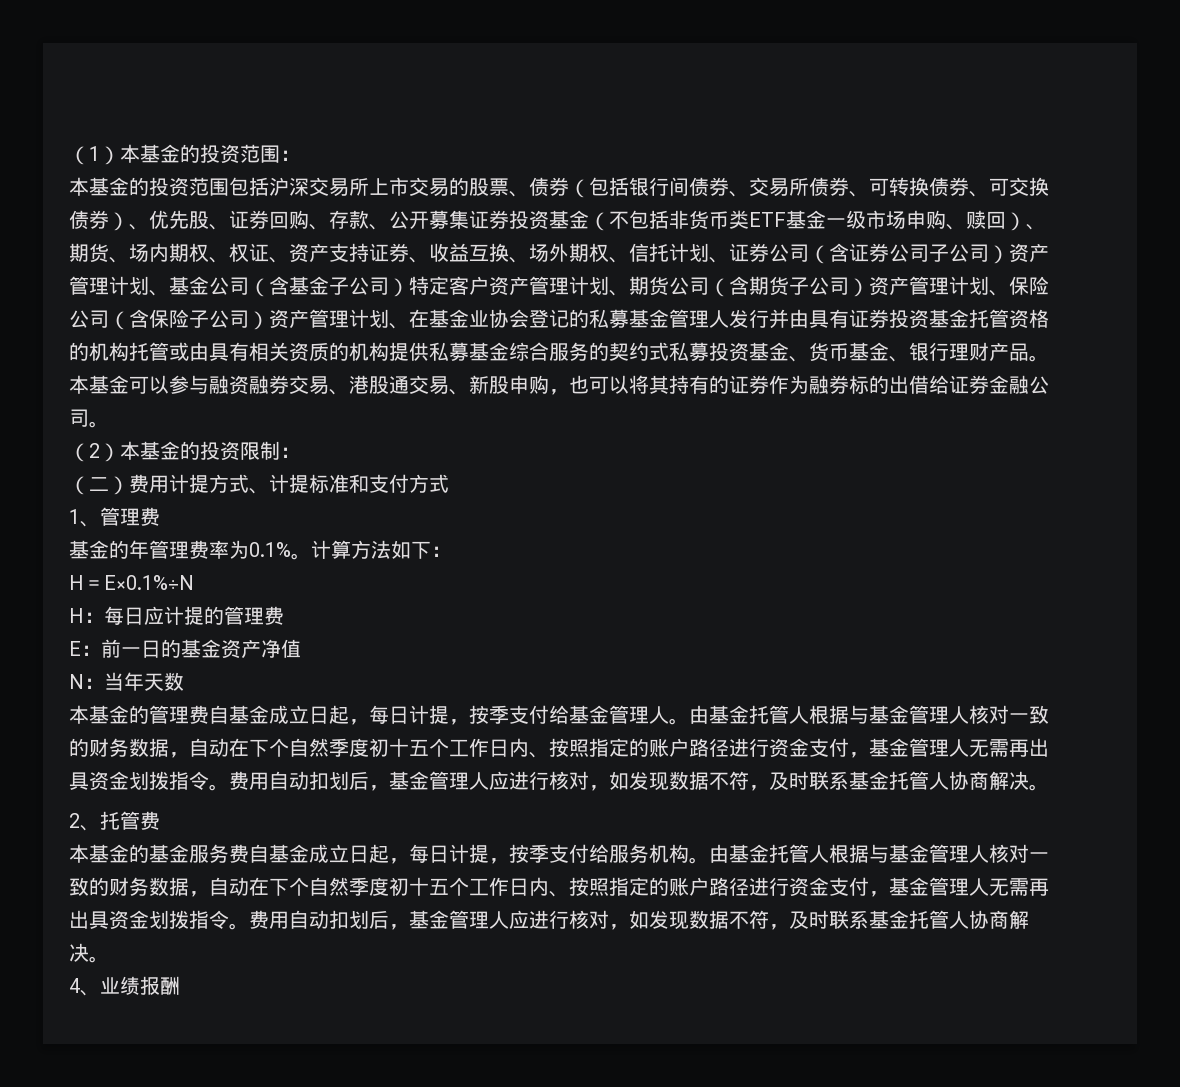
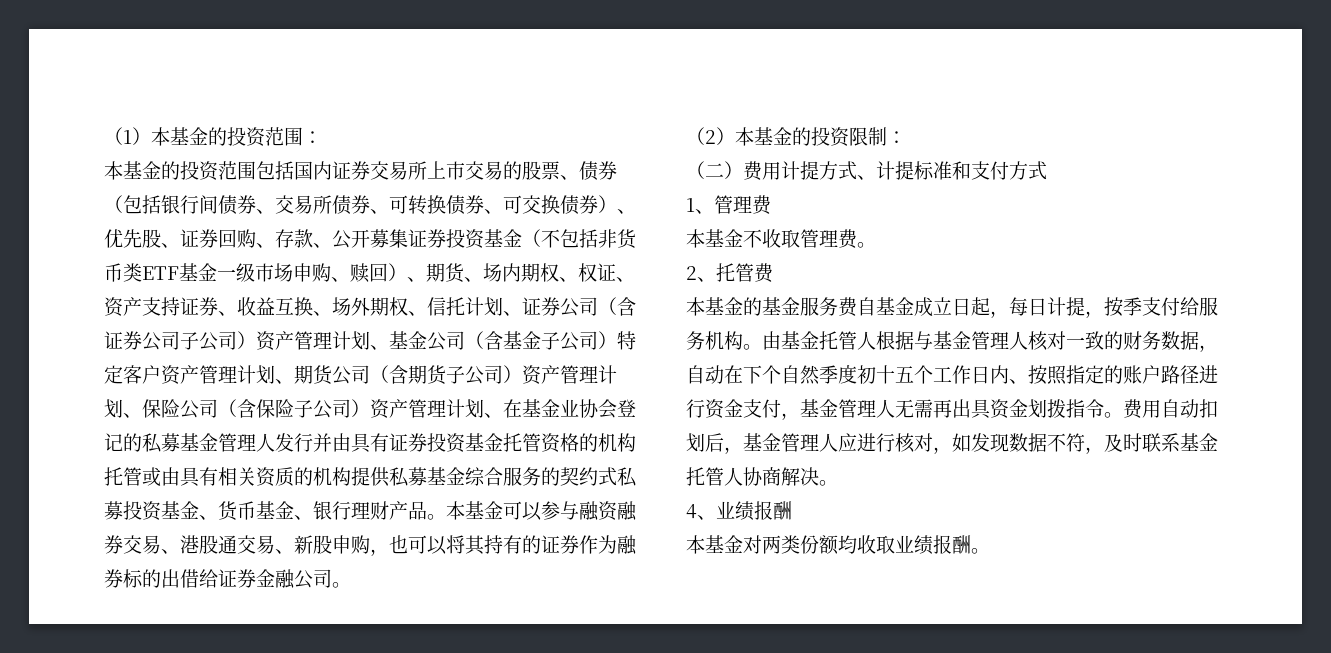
- 本基金的投资范围包括沪深交易所上市交易的股票、债券（包括银行间债券、交易所债券、可转换债券、可交换债券）、优先股、证券回购、存款、公开募集证券投资基金（不包括非货币类ETF基金一级市场申购、赎回）、期货、场内期权、权证、资产支持证券、收益互换、场外期权、信托计划、证券公司（含证券公司子公司）资产管理计划、基金公司（含基金子公司）特定客户资产管理计划、期货公司（含期货子公司）资产管理计划、保险公司（含保险子公司）资产管理计划、在基金业协会登记的私募基金管理人发行并由具有证券投资基金托管资格的机构托管或由具有相关资质的机构提供私募基金综合服务的契约式私募投资基金、货币基金、银行理财产品。
+ 本基金的投资范围包括国内证券交易所上市交易的股票、债券（包括银行间债券、交易所债券、可转换债券、可交换债券）、优先股、证券回购、存款、公开募集证券投资基金（不包括非货币类ETF基金一级市场申购、赎回）、期货、场内期权、权证、资产支持证券、收益互换、场外期权、信托计划、证券公司（含证券公司子公司）资产管理计划、基金公司（含基金子公司）特定客户资产管理计划、期货公司（含期货子公司）资产管理计划、保险公司（含保险子公司）资产管理计划、在基金业协会登记的私募基金管理人发行并由具有证券投资基金托管资格的机构托管或由具有相关资质的机构提供私募基金综合服务的契约式私募投资基金、货币基金、银行理财产品。
- 基金的年管理费率为0.1%。计算方法如下：
- H＝E×0.1%÷N
- H：每日应计提的管理费
- E：前一日的基金资产净值
- N：当年天数
- 本基金的管理费自基金成立日起，每日计提，按季支付给基金管理人。由基金托管人根据与基金管理人核对一致的财务数据，自动在下个自然季度初十五个工作日内、按照指定的账户路径进行资金支付，基金管理人无需再出具资金划拨指令。费用自动扣划后，基金管理人应进行核对，如发现数据不符，及时联系基金托管人协商解决。
+ 本基金不收取管理费。
+ 本基金对两类份额均收取业绩报酬。

